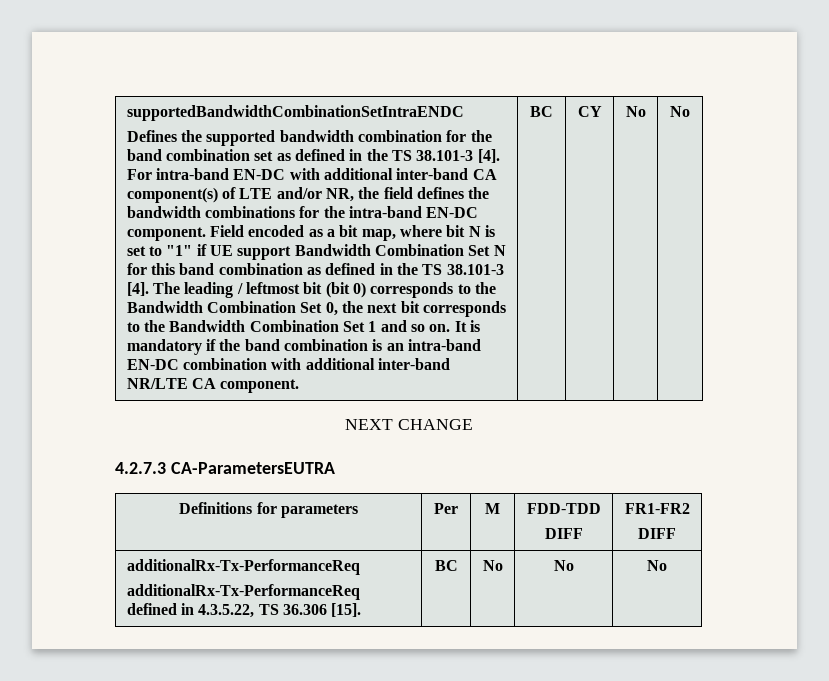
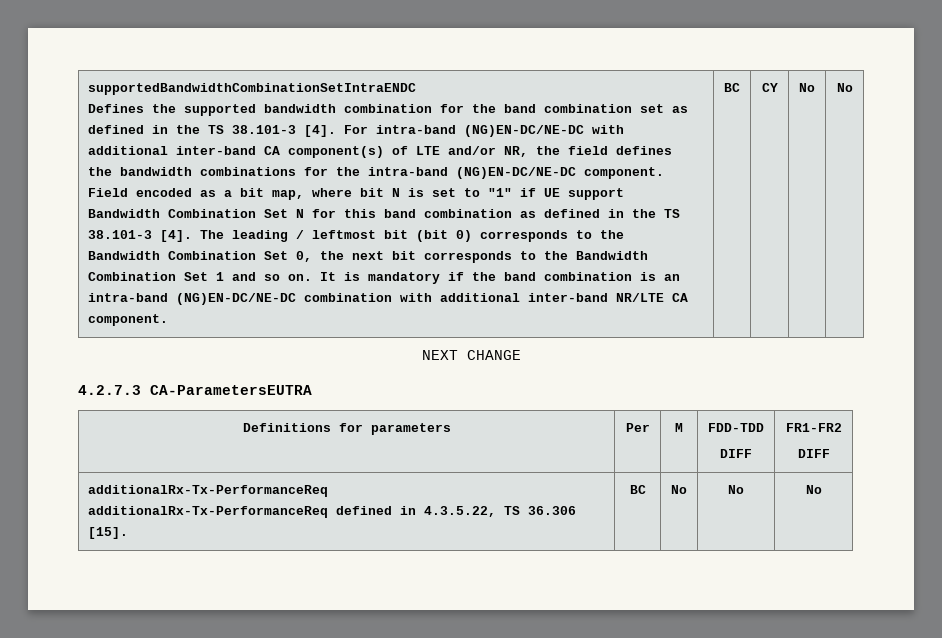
- For intra-band EN-DC with additional inter-band CA component(s) of LTE and/or NR, the field defines the bandwidth combinations for the intra-band EN-DC component.
+ For intra-band (NG)EN-DC/NE-DC with additional inter-band CA component(s) of LTE and/or NR, the field defines the bandwidth combinations for the intra-band (NG)EN-DC/NE-DC component.
- It is mandatory if the band combination is an intra-band EN-DC combination with additional inter-band NR/LTE CA component.
+ It is mandatory if the band combination is an intra-band (NG)EN-DC/NE-DC combination with additional inter-band NR/LTE CA component.

